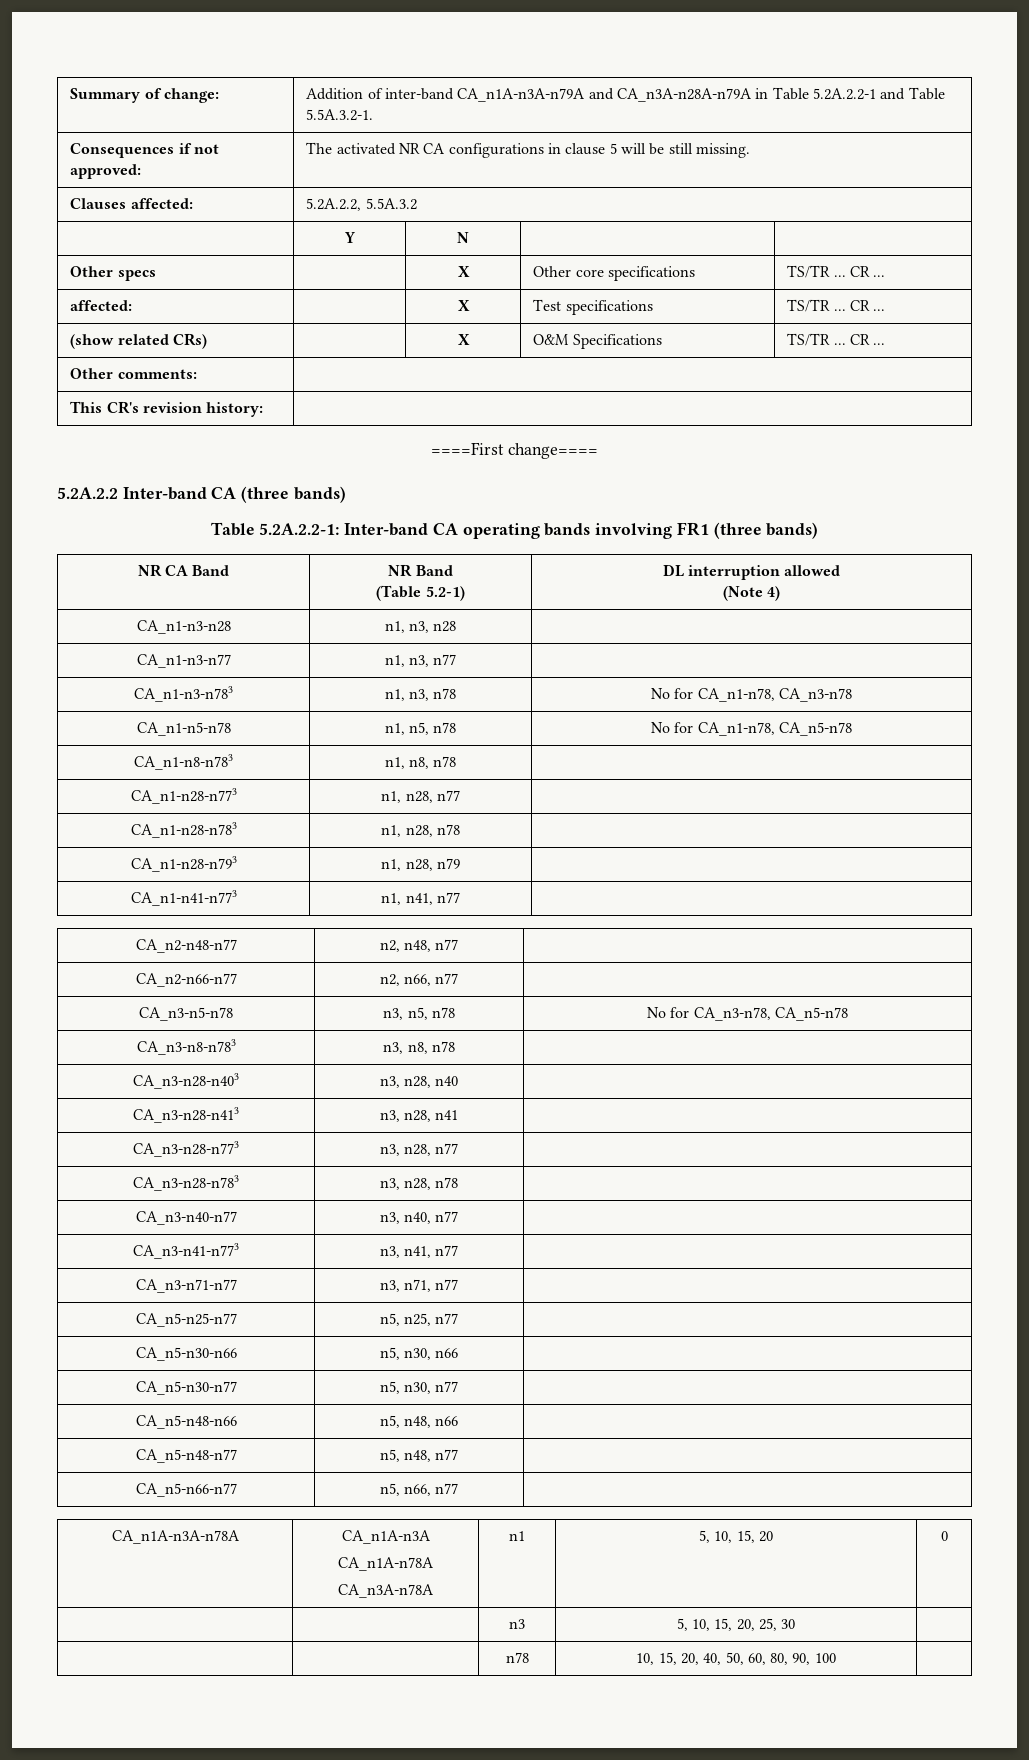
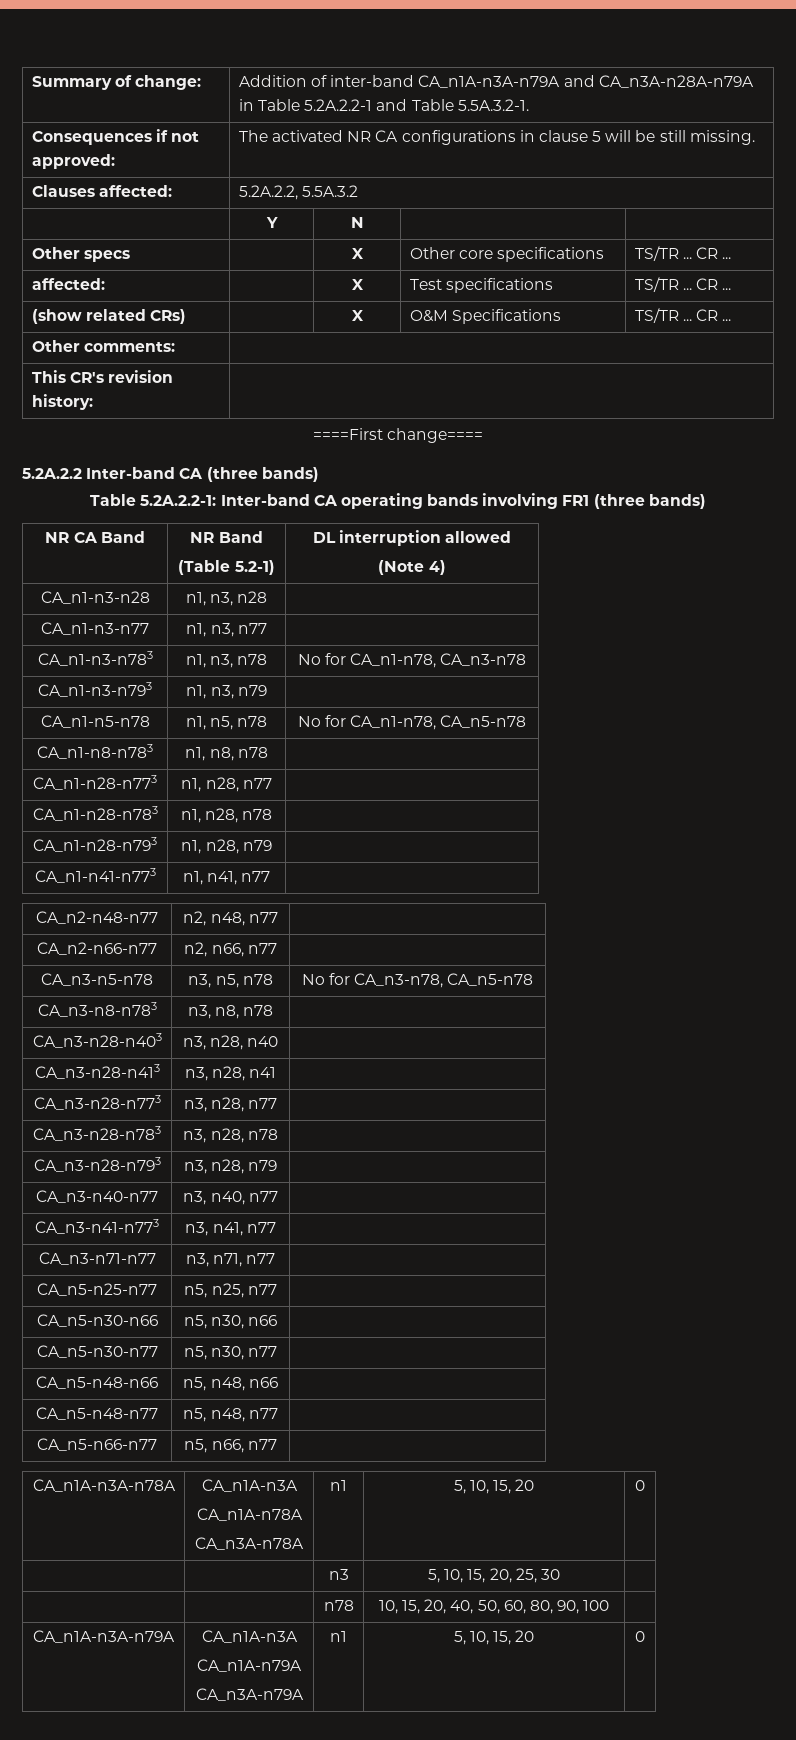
+ CA_n1-n3-n793 | n1, n3, n79 |
+ CA_n3-n28-n793 | n3, n28, n79 |
+ CA_n1A-n3A-n79A | CA_n1A-n3A
+ CA_n1A-n79A
+ CA_n3A-n79A | n1 | 5, 10, 15, 20 | 0

